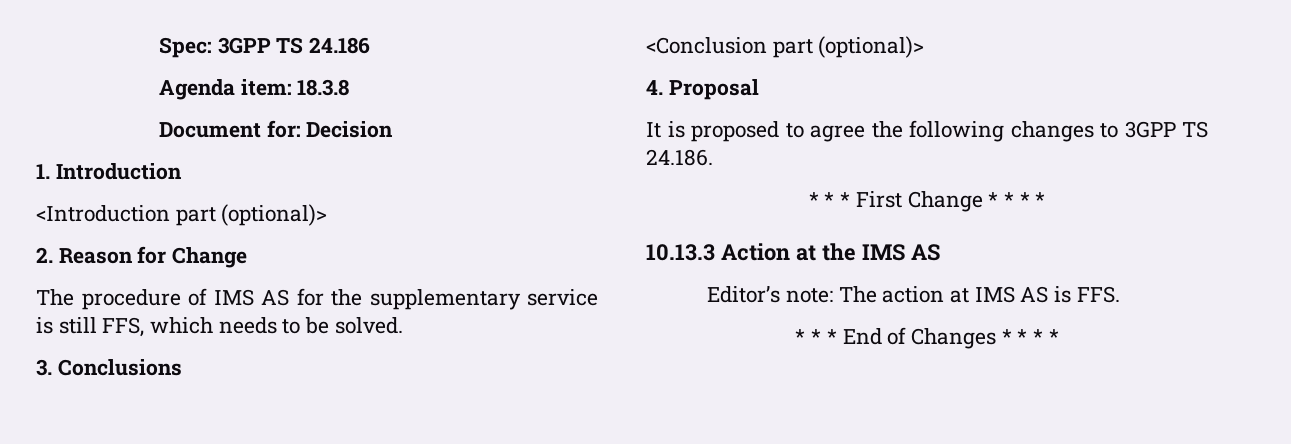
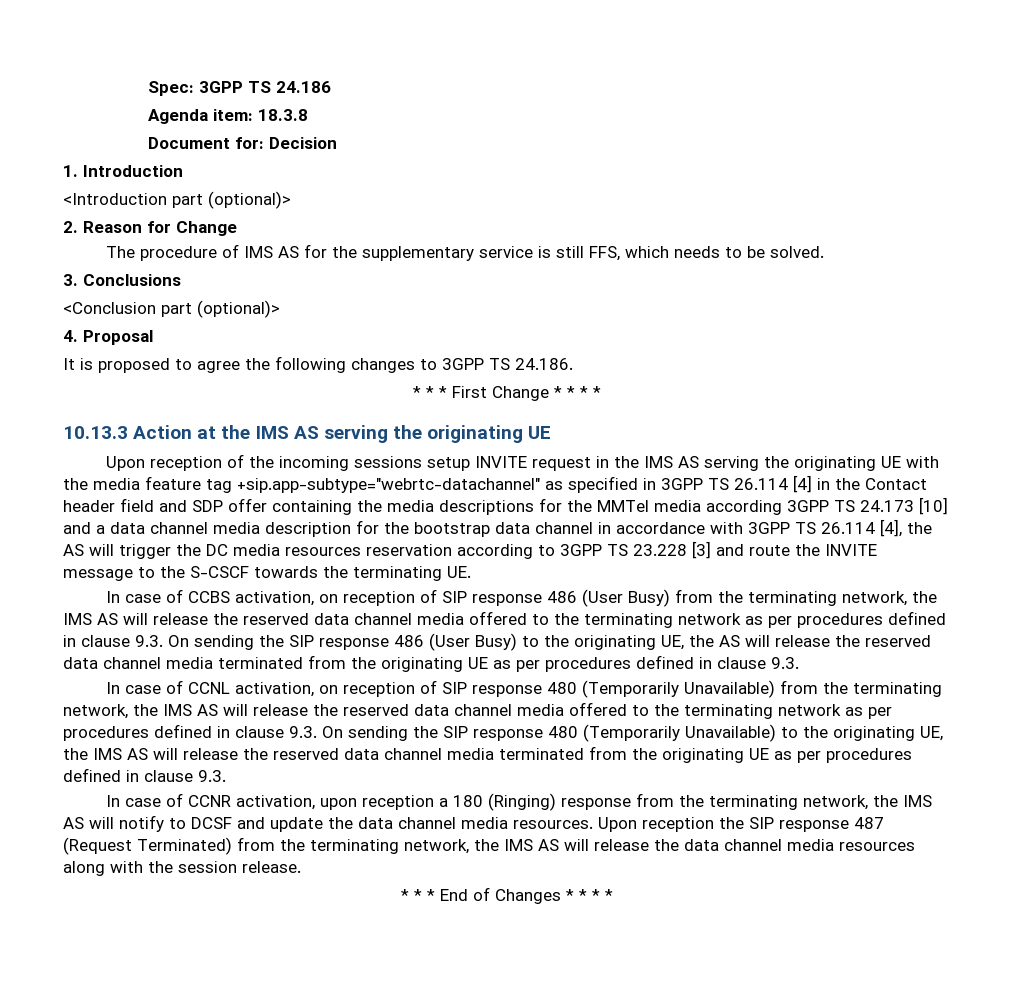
- 10.13.3 Action at the IMS AS
- Editor’s note: The action at IMS AS is FFS.
+ 10.13.3 Action at the IMS AS serving the originating UE
+ Upon reception of the incoming sessions setup INVITE request in the IMS AS serving the originating UE with the media feature tag +sip.app-subtype="webrtc-datachannel" as specified in 3GPP TS 26.114 [4] in the Contact header field and SDP offer containing the media descriptions for the MMTel media according 3GPP TS 24.173 [10] and a data channel media description for the bootstrap data channel in accordance with 3GPP TS 26.114 [4], the AS will trigger the DC media resources reservation according to 3GPP TS 23.228 [3] and route the INVITE message to the S-CSCF towards the terminating UE.
+ In case of CCBS activation, on reception of SIP response 486 (User Busy) from the terminating network, the IMS AS will release the reserved data channel media offered to the terminating network as per procedures defined in clause 9.3. On sending the SIP response 486 (User Busy) to the originating UE, the AS will release the reserved data channel media terminated from the originating UE as per procedures defined in clause 9.3.
+ In case of CCNL activation, on reception of SIP response 480 (Temporarily Unavailable) from the terminating network, the IMS AS will release the reserved data channel media offered to the terminating network as per procedures defined in clause 9.3. On sending the SIP response 480 (Temporarily Unavailable) to the originating UE, the IMS AS will release the reserved data channel media terminated from the originating UE as per procedures defined in clause 9.3.
+ In case of CCNR activation, upon reception a 180 (Ringing) response from the terminating network, the IMS AS will notify to DCSF and update the data channel media resources. Upon reception the SIP response 487 (Request Terminated) from the terminating network, the IMS AS will release the data channel media resources along with the session release.

